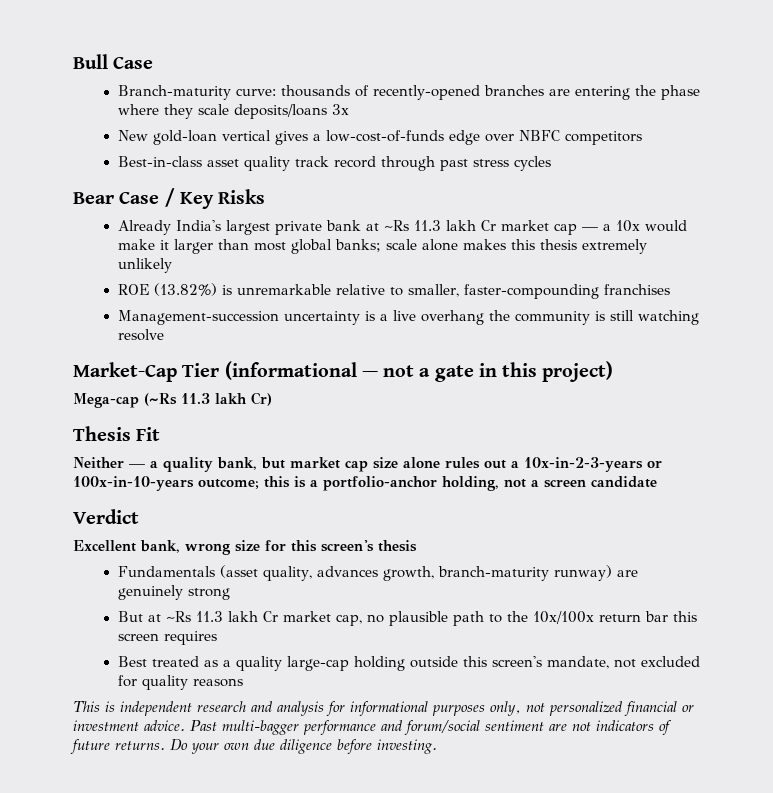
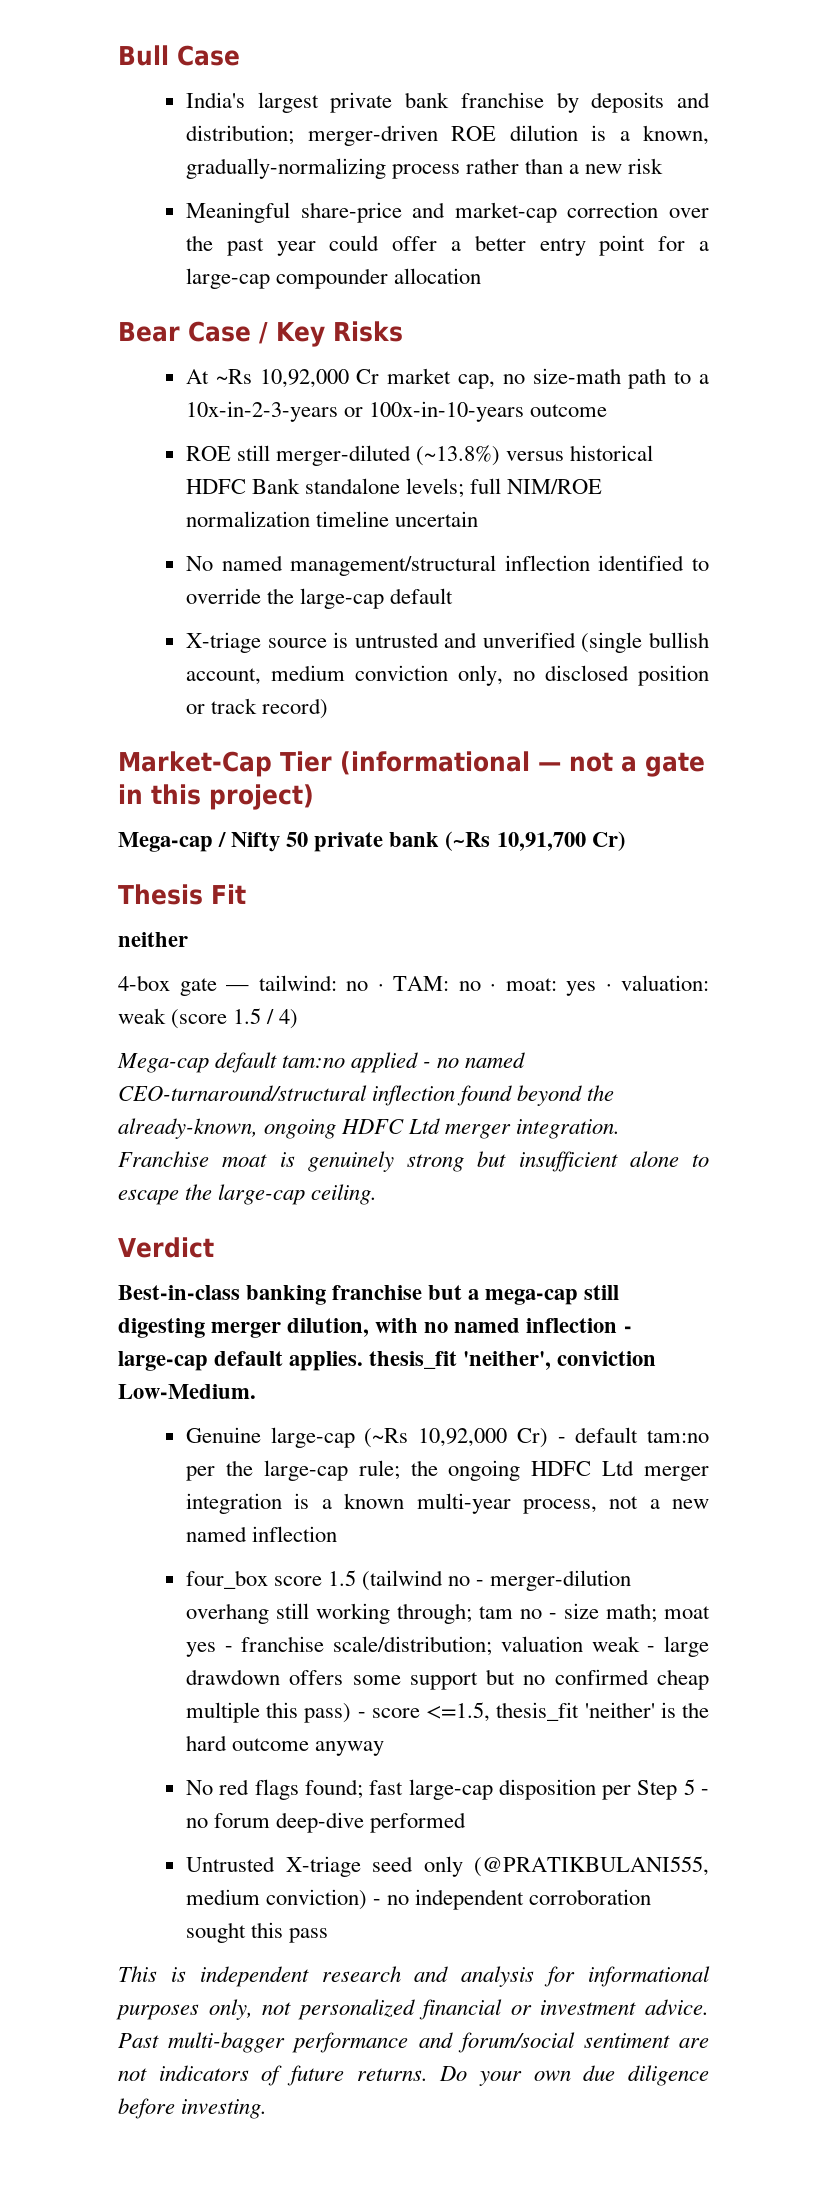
- Branch-maturity curve: thousands of recently-opened branches are entering the phase where they scale deposits/loans 3x
- New gold-loan vertical gives a low-cost-of-funds edge over NBFC competitors
- Best-in-class asset quality track record through past stress cycles
+ India's largest private bank franchise by deposits and distribution; merger-driven ROE dilution is a known, gradually-normalizing process rather than a new risk
+ Meaningful share-price and market-cap correction over the past year could offer a better entry point for a large-cap compounder allocation
- Already India's largest private bank at ~Rs 11.3 lakh Cr market cap — a 10x would make it larger than most global banks; scale alone makes this thesis extremely unlikely
- ROE (13.82%) is unremarkable relative to smaller, faster-compounding franchises
- Management-succession uncertainty is a live overhang the community is still watching resolve
+ At ~Rs 10,92,000 Cr market cap, no size-math path to a 10x-in-2-3-years or 100x-in-10-years outcome
+ ROE still merger-diluted (~13.8%) versus historical HDFC Bank standalone levels; full NIM/ROE normalization timeline uncertain
+ No named management/structural inflection identified to override the large-cap default
+ X-triage source is untrusted and unverified (single bullish account, medium conviction only, no disclosed position or track record)
- Mega-cap (~Rs 11.3 lakh Cr)
+ Mega-cap / Nifty 50 private bank (~Rs 10,91,700 Cr)
  Thesis Fit
- Neither — a quality bank, but market cap size alone rules out a 10x-in-2-3-years or 100x-in-10-years outcome; this is a portfolio-anchor holding, not a screen candidate
+ neither
+ 4-box gate — tailwind: no · TAM: no · moat: yes · valuation: weak (score 1.5 / 4)
+ Mega-cap default tam:no applied - no named CEO-turnaround/structural inflection found beyond the already-known, ongoing HDFC Ltd merger integration. Franchise moat is genuinely strong but insufficient alone to escape the large-cap ceiling.
  Verdict
- Excellent bank, wrong size for this screen's thesis
- Fundamentals (asset quality, advances growth, branch-maturity runway) are genuinely strong
- But at ~Rs 11.3 lakh Cr market cap, no plausible path to the 10x/100x return bar this screen requires
- Best treated as a quality large-cap holding outside this screen's mandate, not excluded for quality reasons
+ Best-in-class banking franchise but a mega-cap still digesting merger dilution, with no named inflection - large-cap default applies. thesis_fit 'neither', conviction Low-Medium.
+ Genuine large-cap (~Rs 10,92,000 Cr) - default tam:no per the large-cap rule; the ongoing HDFC Ltd merger integration is a known multi-year process, not a new named inflection
+ four_box score 1.5 (tailwind no - merger-dilution overhang still working through; tam no - size math; moat yes - franchise scale/distribution; valuation weak - large drawdown offers some support but no confirmed cheap multiple this pass) - score <=1.5, thesis_fit 'neither' is the hard outcome anyway
+ No red flags found; fast large-cap disposition per Step 5 - no forum deep-dive performed
+ Untrusted X-triage seed only (@PRATIKBULANI555, medium conviction) - no independent corroboration sought this pass

